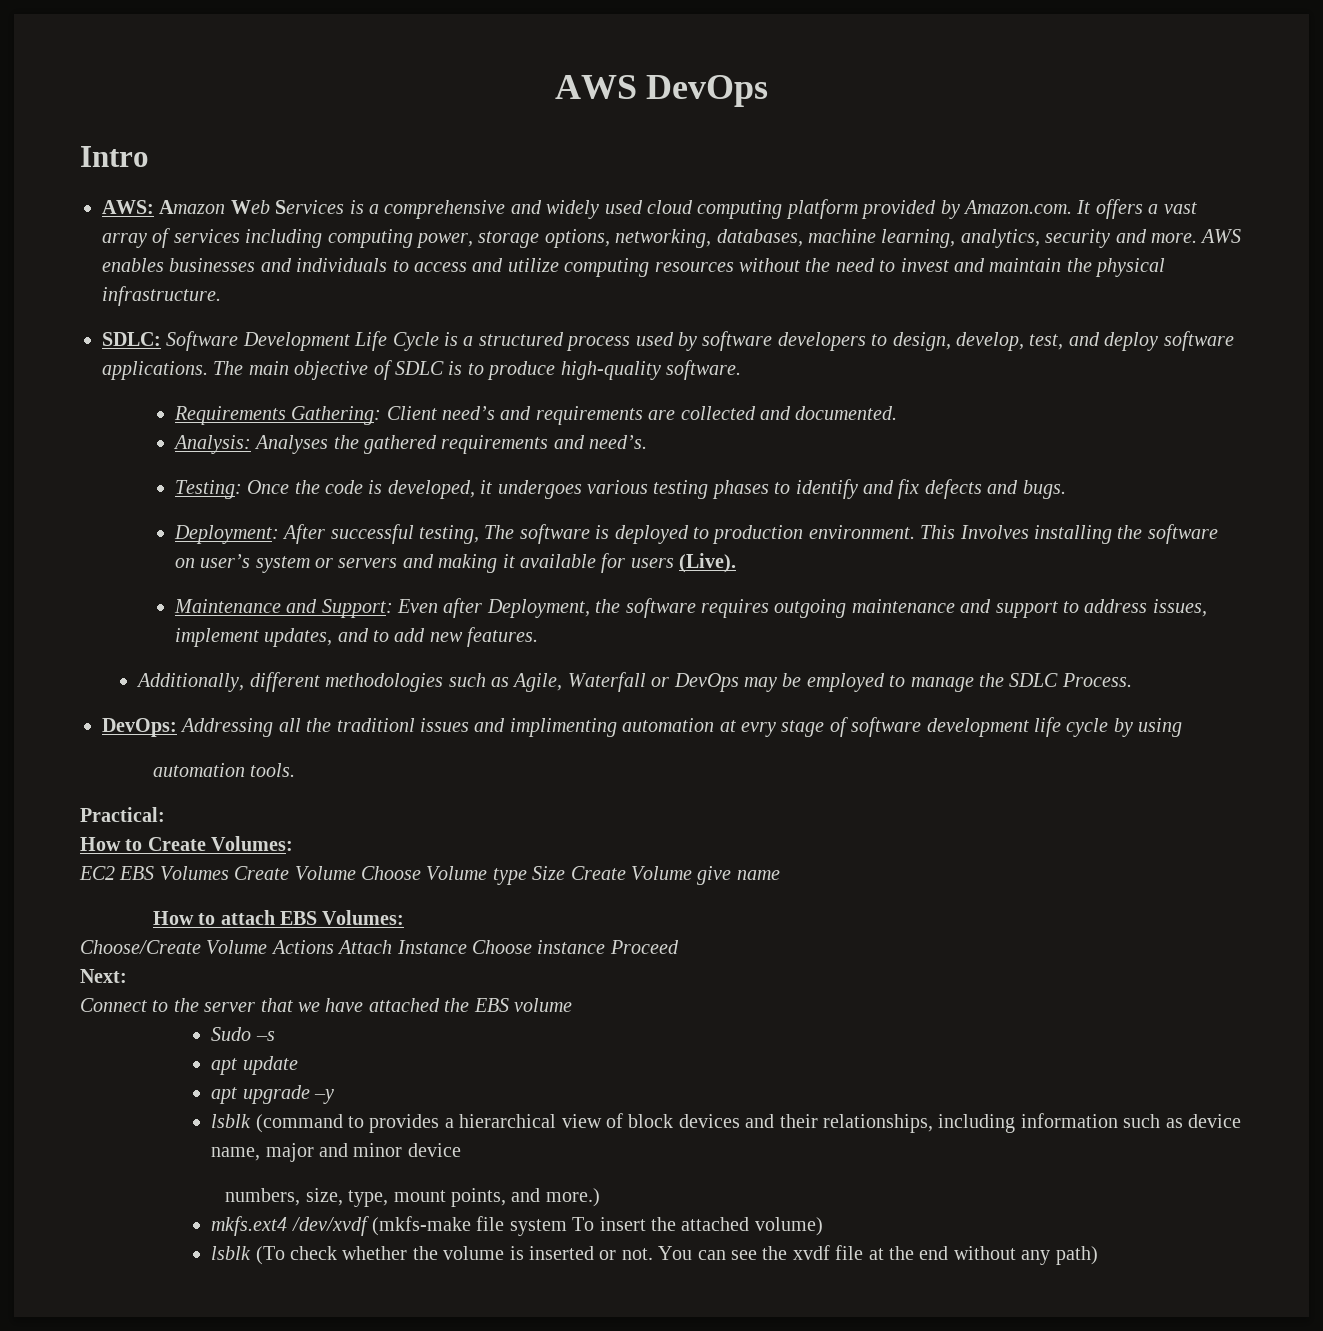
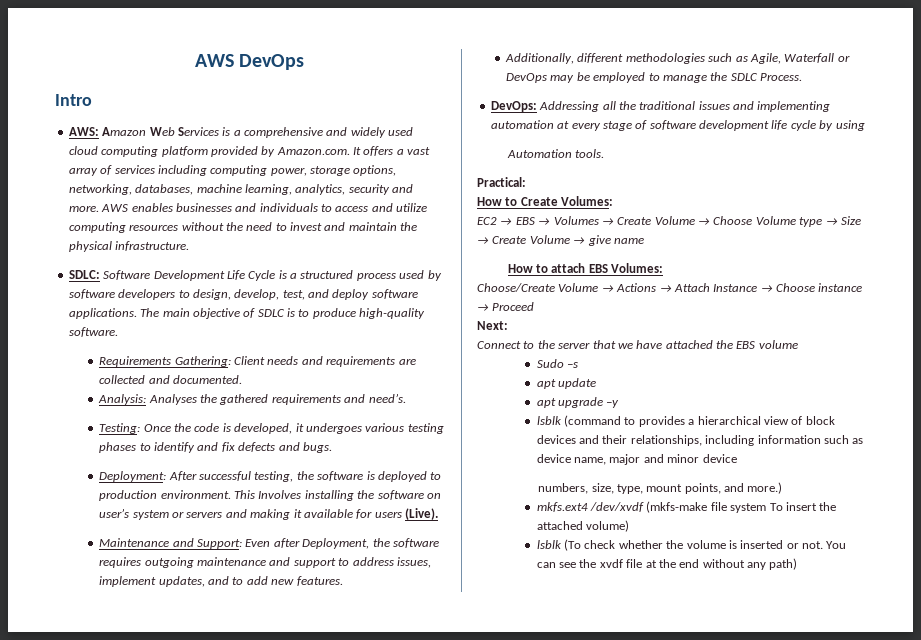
- Requirements Gathering: Client need’s and requirements are collected and documented.
+ Requirements Gathering: Client needs and requirements are collected and documented.
- Deployment: After successful testing, The software is deployed to production environment.
+ Deployment: After successful testing, the software is deployed to production environment.
- DevOps: Addressing all the traditionl issues and implimenting automation at evry stage of software development life cycle by using
+ DevOps: Addressing all the traditional issues and implementing automation at every stage of software development life cycle by using
- automation tools.
+ Automation tools.
- EC2 EBS Volumes Create Volume Choose Volume type Size Create Volume give name
+ EC2 → EBS → Volumes → Create Volume → Choose Volume type → Size → Create Volume → give name
- Choose/Create Volume Actions Attach Instance Choose instance Proceed
+ Choose/Create Volume → Actions → Attach Instance → Choose instance → Proceed

